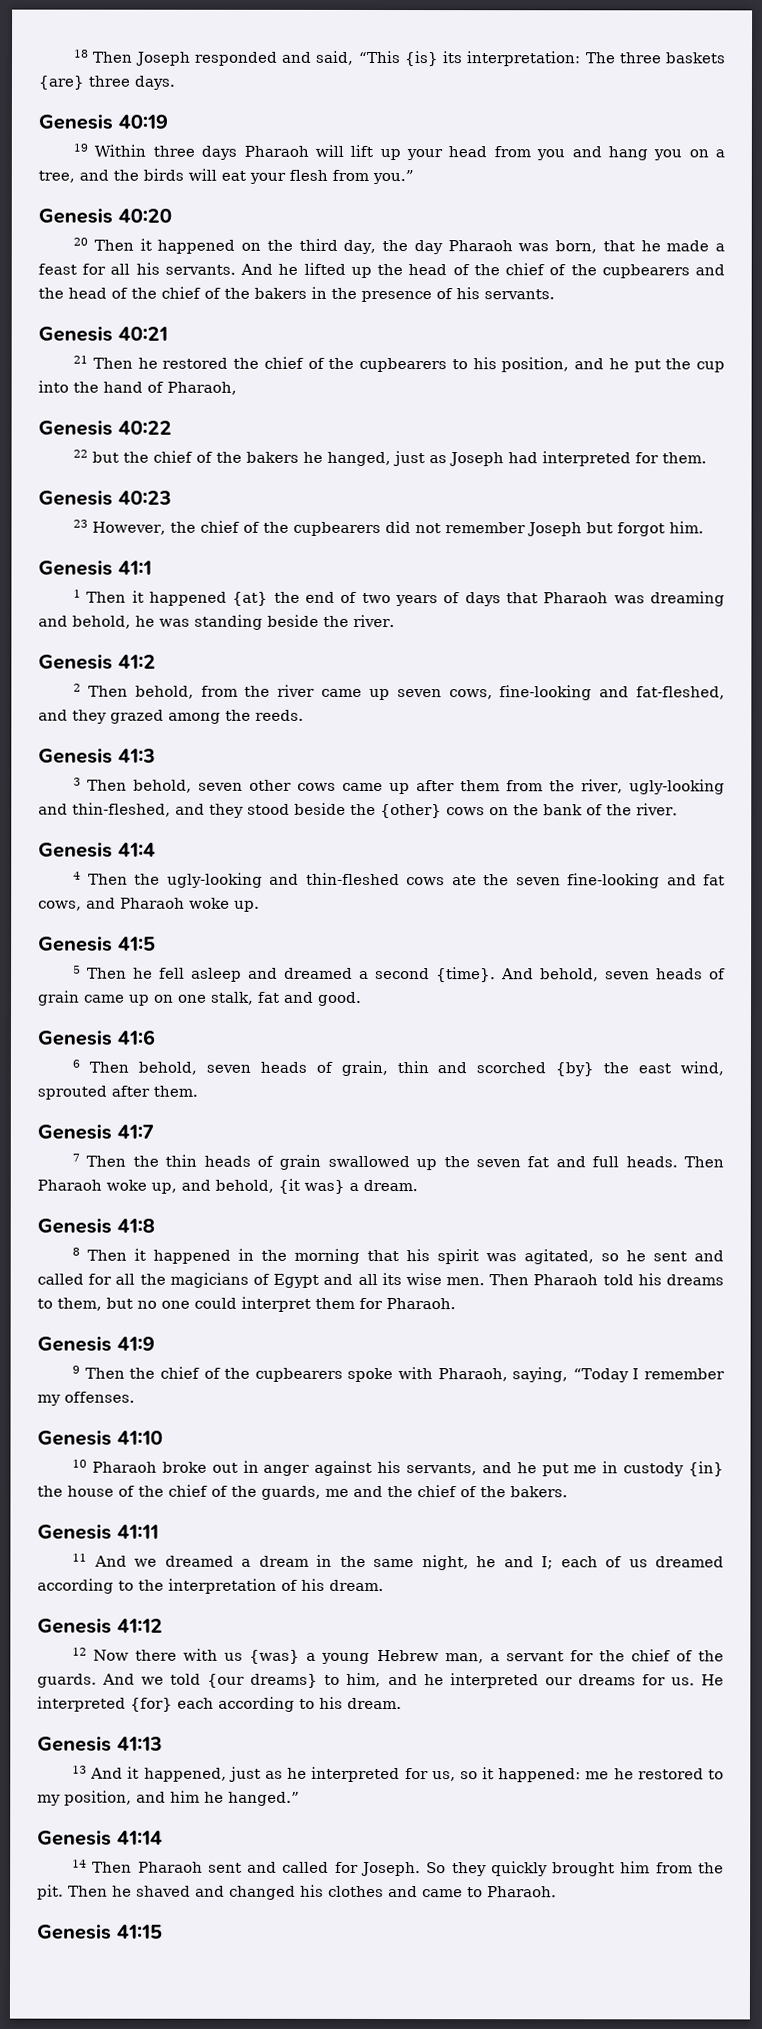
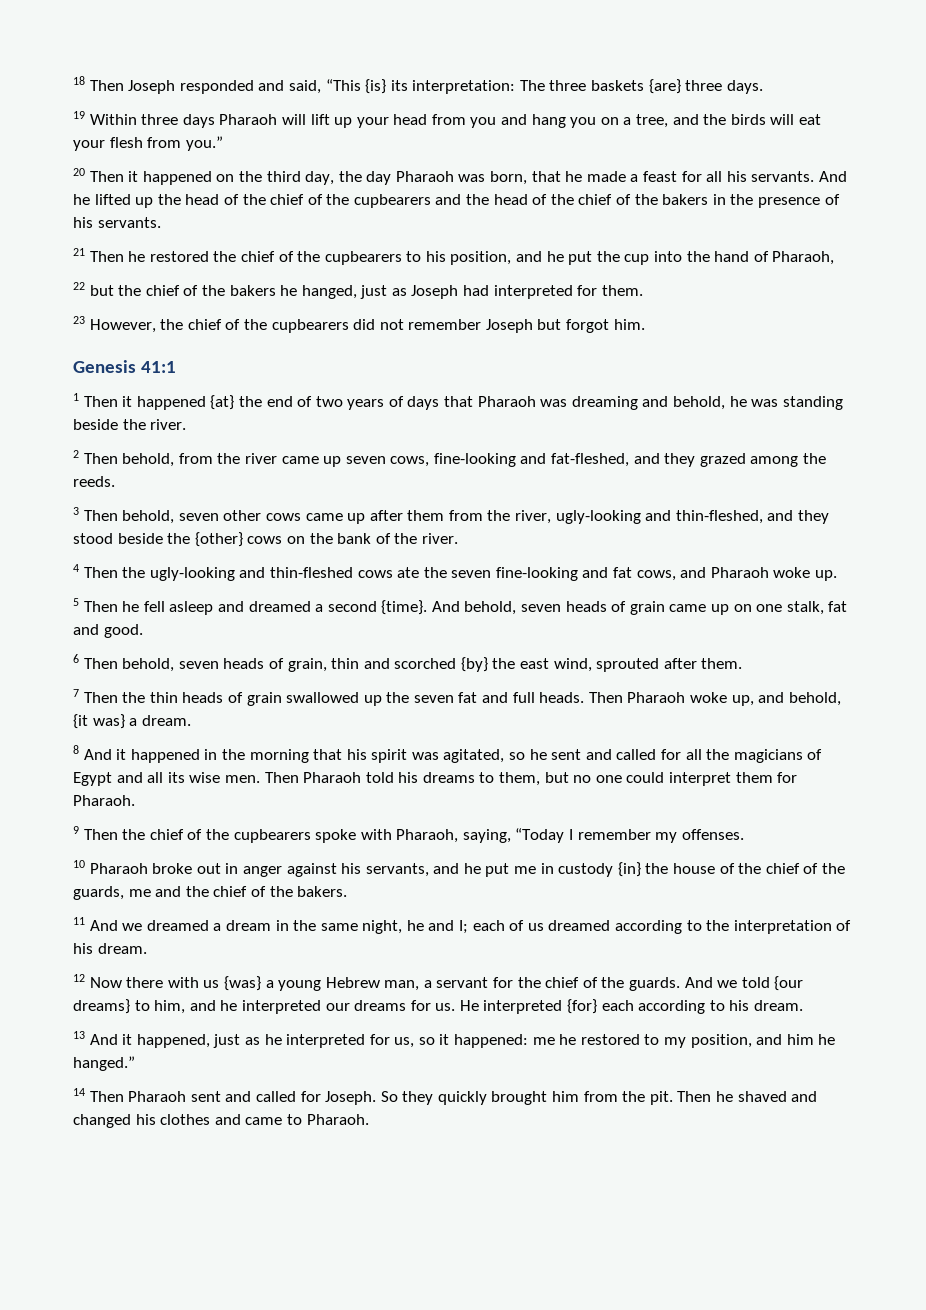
- Genesis 40:19
- Genesis 40:20
- Genesis 40:21
- Genesis 40:22
- Genesis 40:23
- Genesis 41:2
- Genesis 41:3
- Genesis 41:4
- Genesis 41:5
- Genesis 41:6
- Genesis 41:7
- Genesis 41:8
- 8 Then it happened in the morning that his spirit was agitated, so he sent and called for all the magicians of Egypt and all its wise men.
+ 8 And it happened in the morning that his spirit was agitated, so he sent and called for all the magicians of Egypt and all its wise men.
- Genesis 41:9
- Genesis 41:10
- Genesis 41:11
- Genesis 41:12
- Genesis 41:13
- Genesis 41:14
- Genesis 41:15

